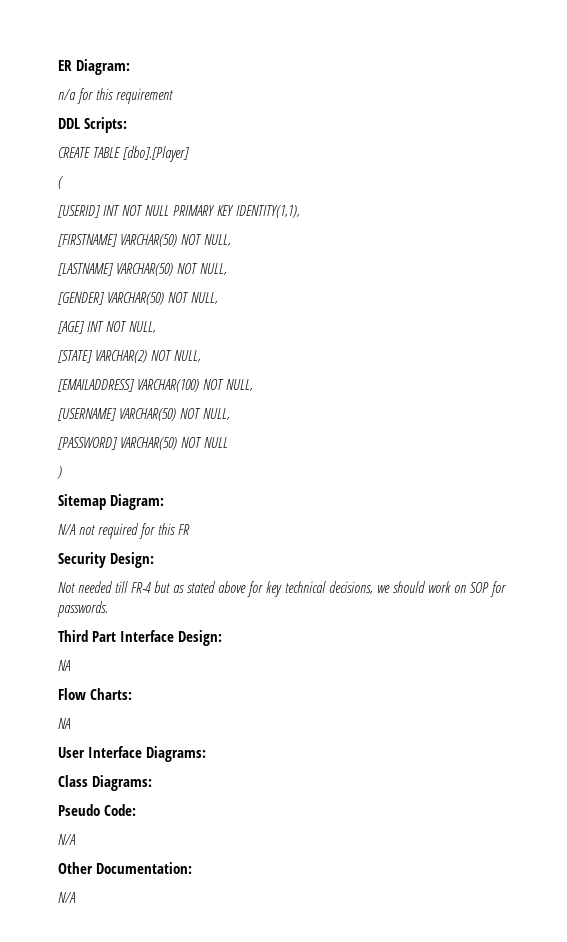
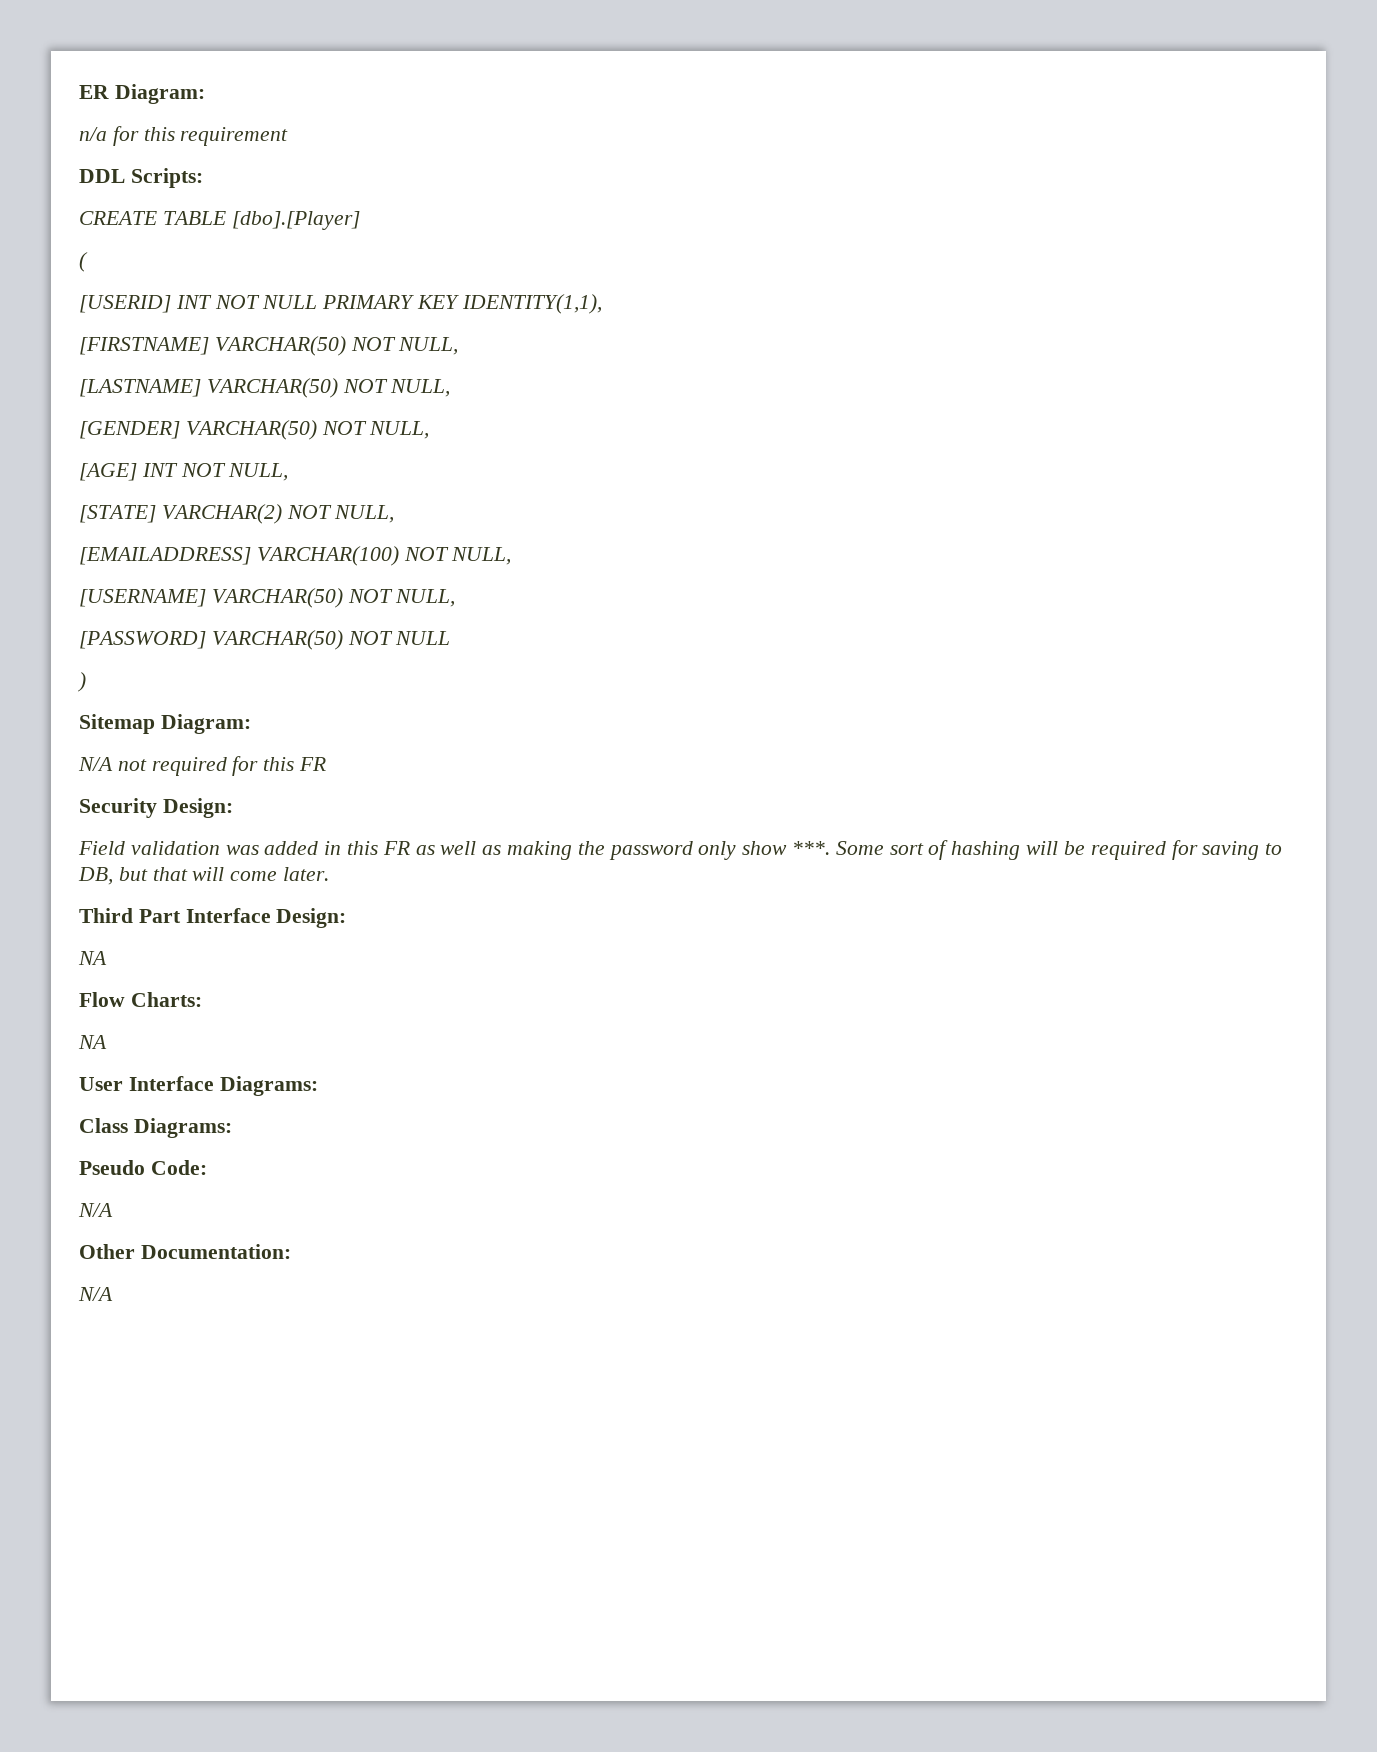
- Not needed till FR-4 but as stated above for key technical decisions, we should work on SOP for passwords.
+ Field validation was added in this FR as well as making the password only show ***. Some sort of hashing will be required for saving to DB, but that will come later.

